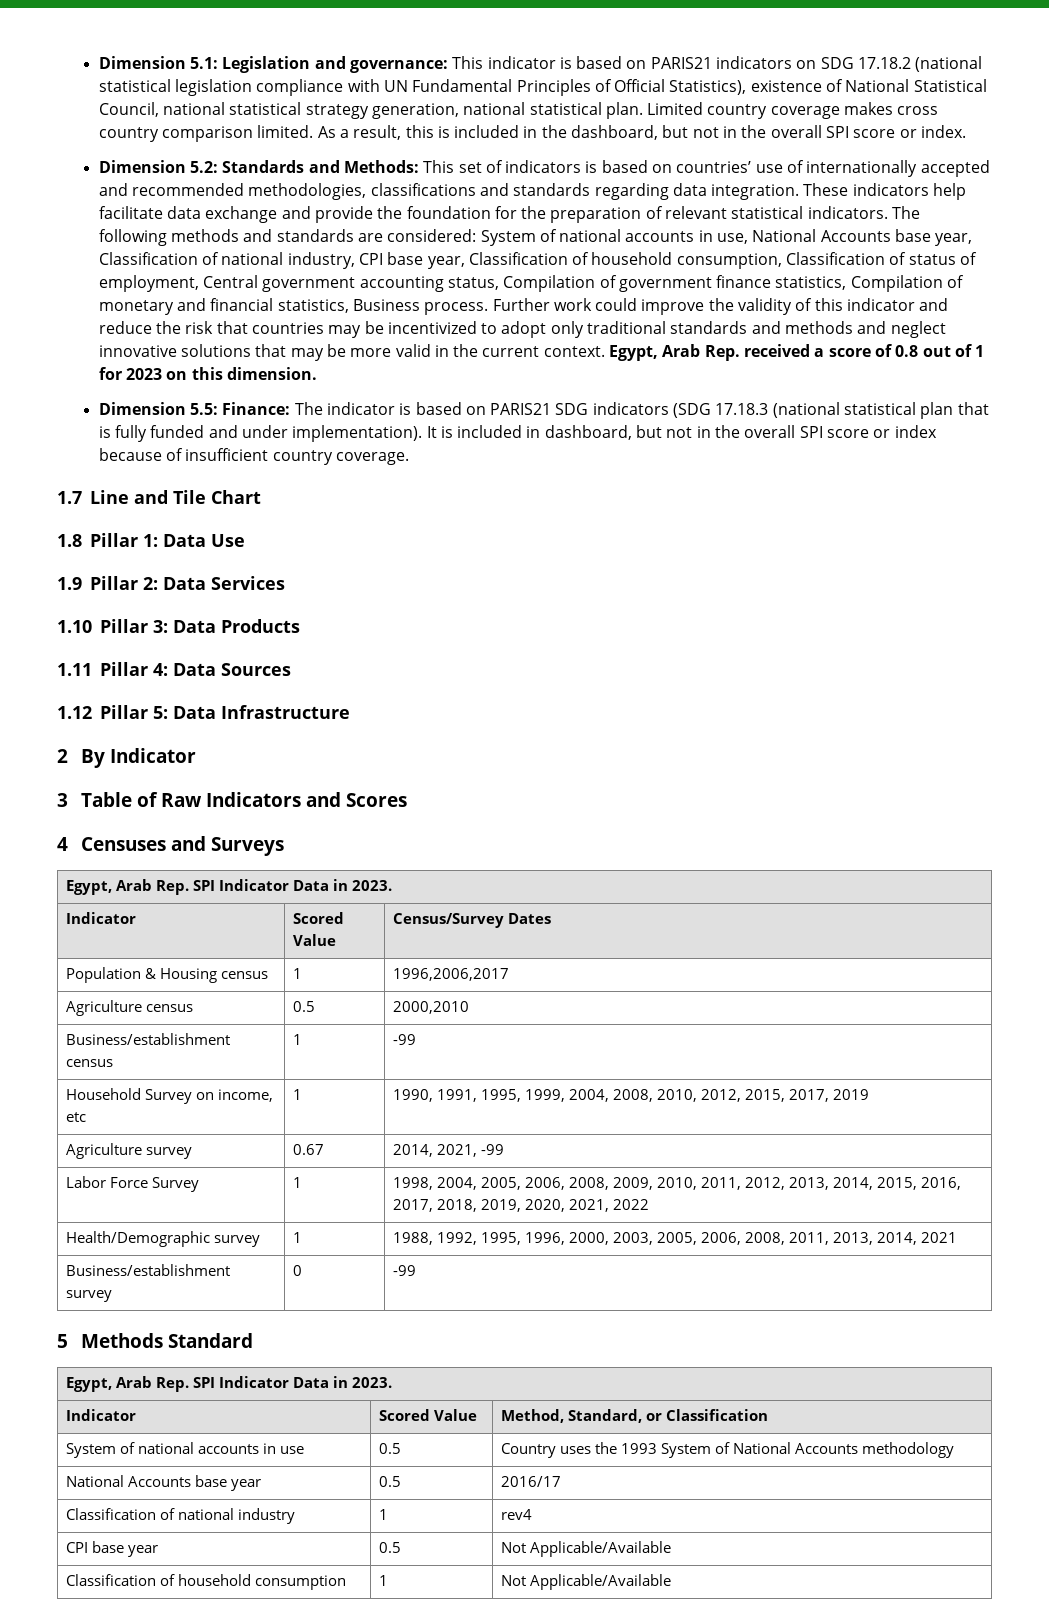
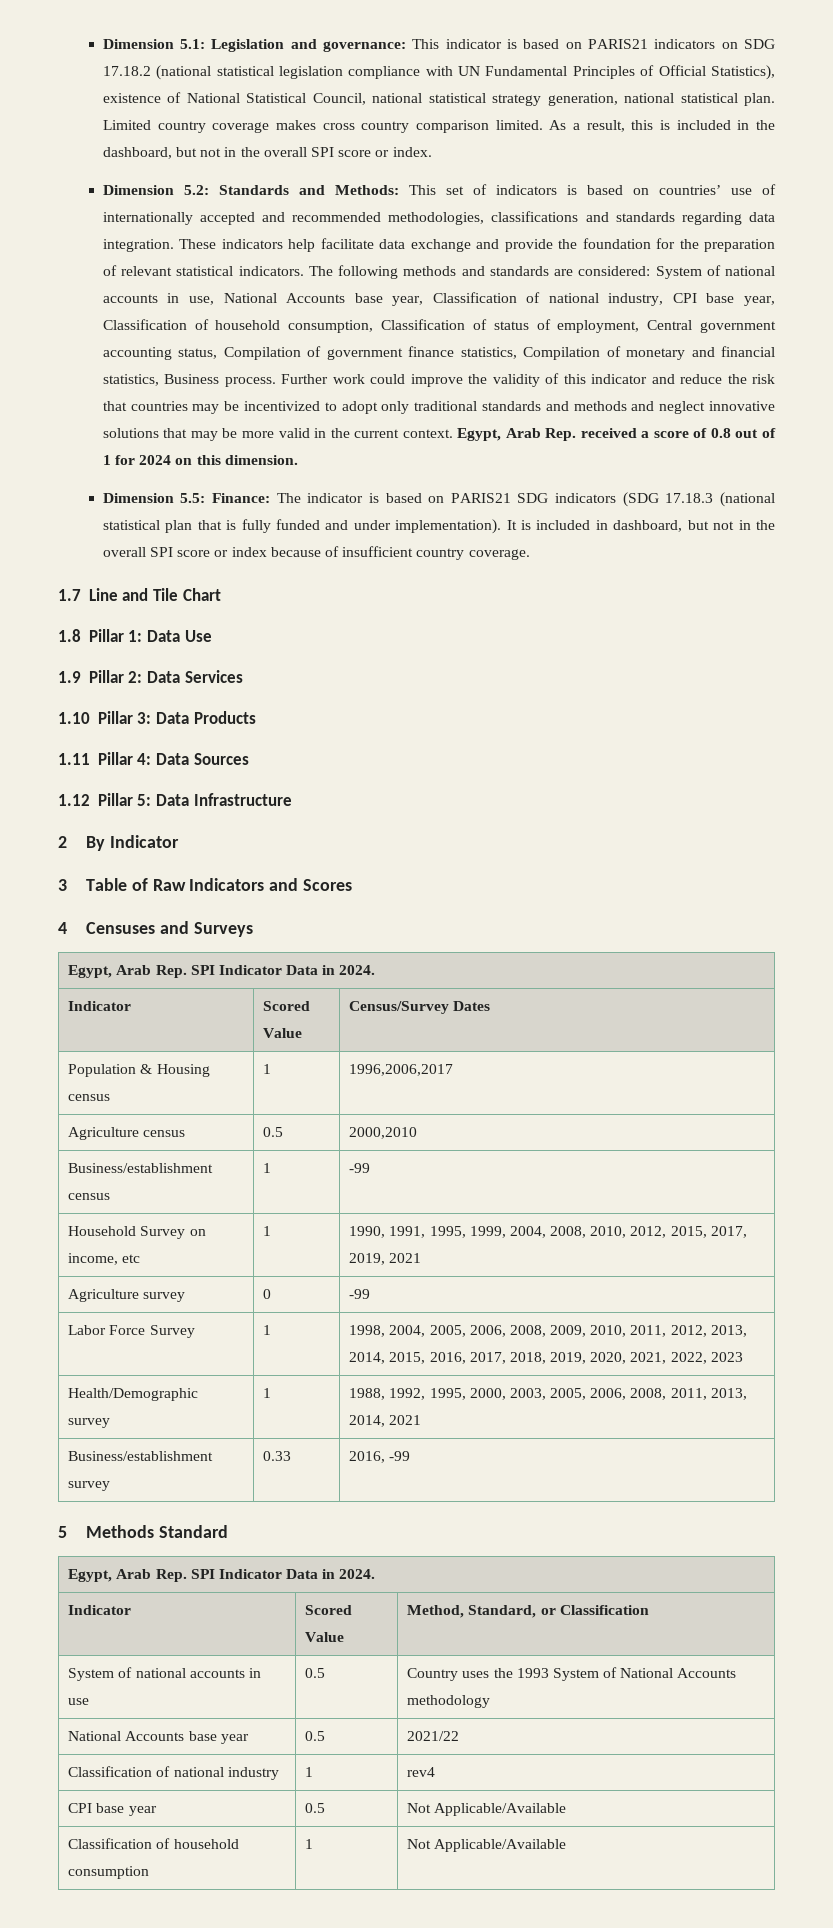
- Egypt, Arab Rep. received a score of 0.8 out of 1 for 2023 on this dimension.
+ Egypt, Arab Rep. received a score of 0.8 out of 1 for 2024 on this dimension.
  4 Censuses and Surveys
- Egypt, Arab Rep. SPI Indicator Data in 2023.
+ Egypt, Arab Rep. SPI Indicator Data in 2024.
- Household Survey on income, etc | 1 | 1990, 1991, 1995, 1999, 2004, 2008, 2010, 2012, 2015, 2017, 2019
+ Household Survey on income, etc | 1 | 1990, 1991, 1995, 1999, 2004, 2008, 2010, 2012, 2015, 2017, 2019, 2021
- Agriculture survey | 0.67 | 2014, 2021, -99
+ Agriculture survey | 0 | -99
- Labor Force Survey | 1 | 1998, 2004, 2005, 2006, 2008, 2009, 2010, 2011, 2012, 2013, 2014, 2015, 2016, 2017, 2018, 2019, 2020, 2021, 2022
+ Labor Force Survey | 1 | 1998, 2004, 2005, 2006, 2008, 2009, 2010, 2011, 2012, 2013, 2014, 2015, 2016, 2017, 2018, 2019, 2020, 2021, 2022, 2023
- Health/Demographic survey | 1 | 1988, 1992, 1995, 1996, 2000, 2003, 2005, 2006, 2008, 2011, 2013, 2014, 2021
+ Health/Demographic survey | 1 | 1988, 1992, 1995, 2000, 2003, 2005, 2006, 2008, 2011, 2013, 2014, 2021
- Business/establishment survey | 0 | -99
+ Business/establishment survey | 0.33 | 2016, -99
  5 Methods Standard
- Egypt, Arab Rep. SPI Indicator Data in 2023.
+ Egypt, Arab Rep. SPI Indicator Data in 2024.
- National Accounts base year | 0.5 | 2016/17
+ National Accounts base year | 0.5 | 2021/22

